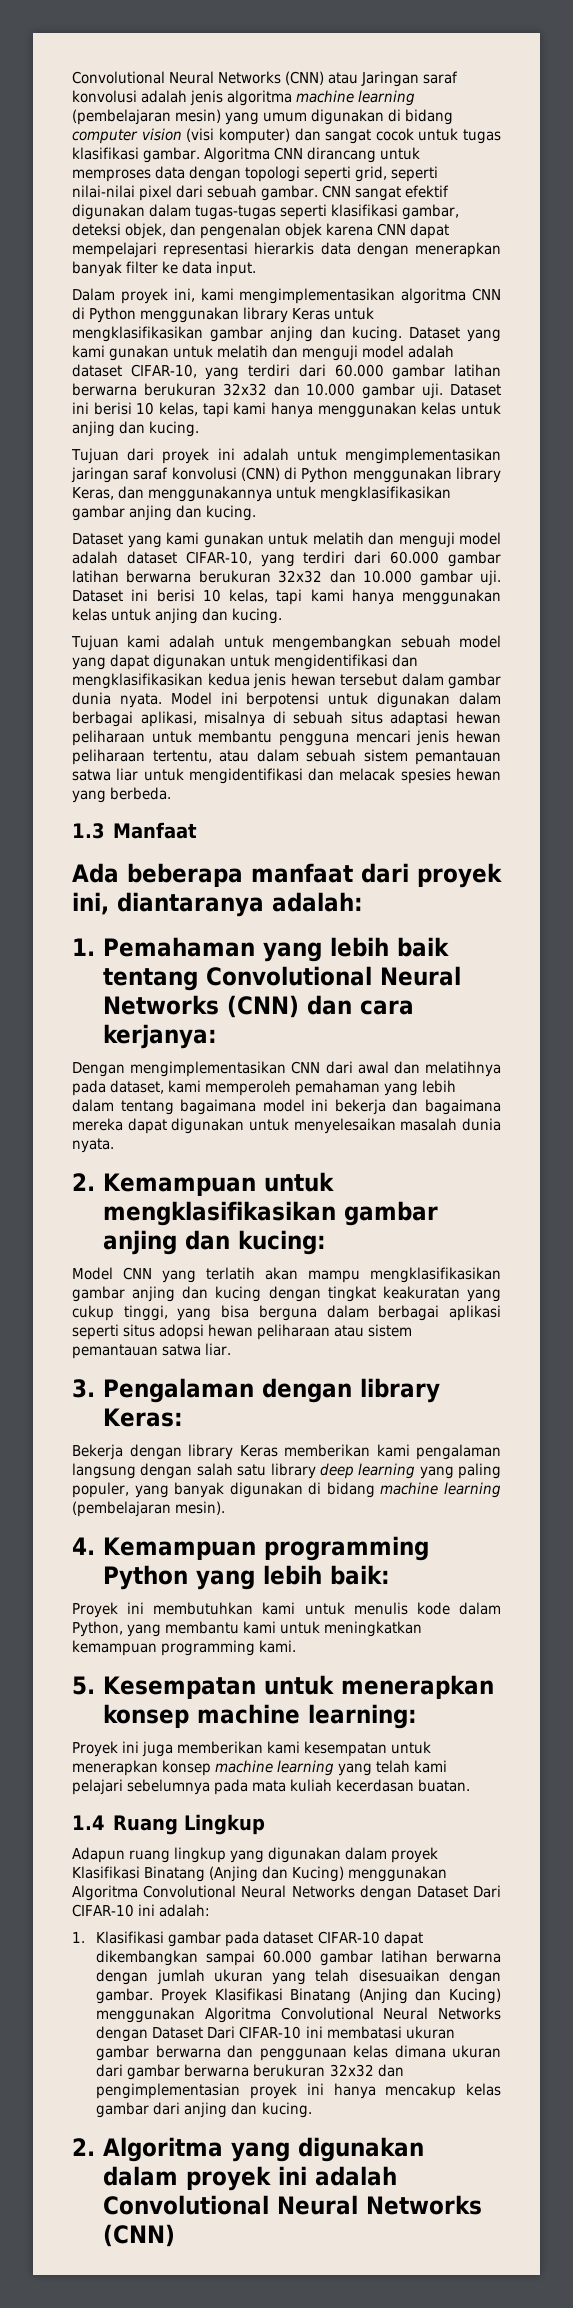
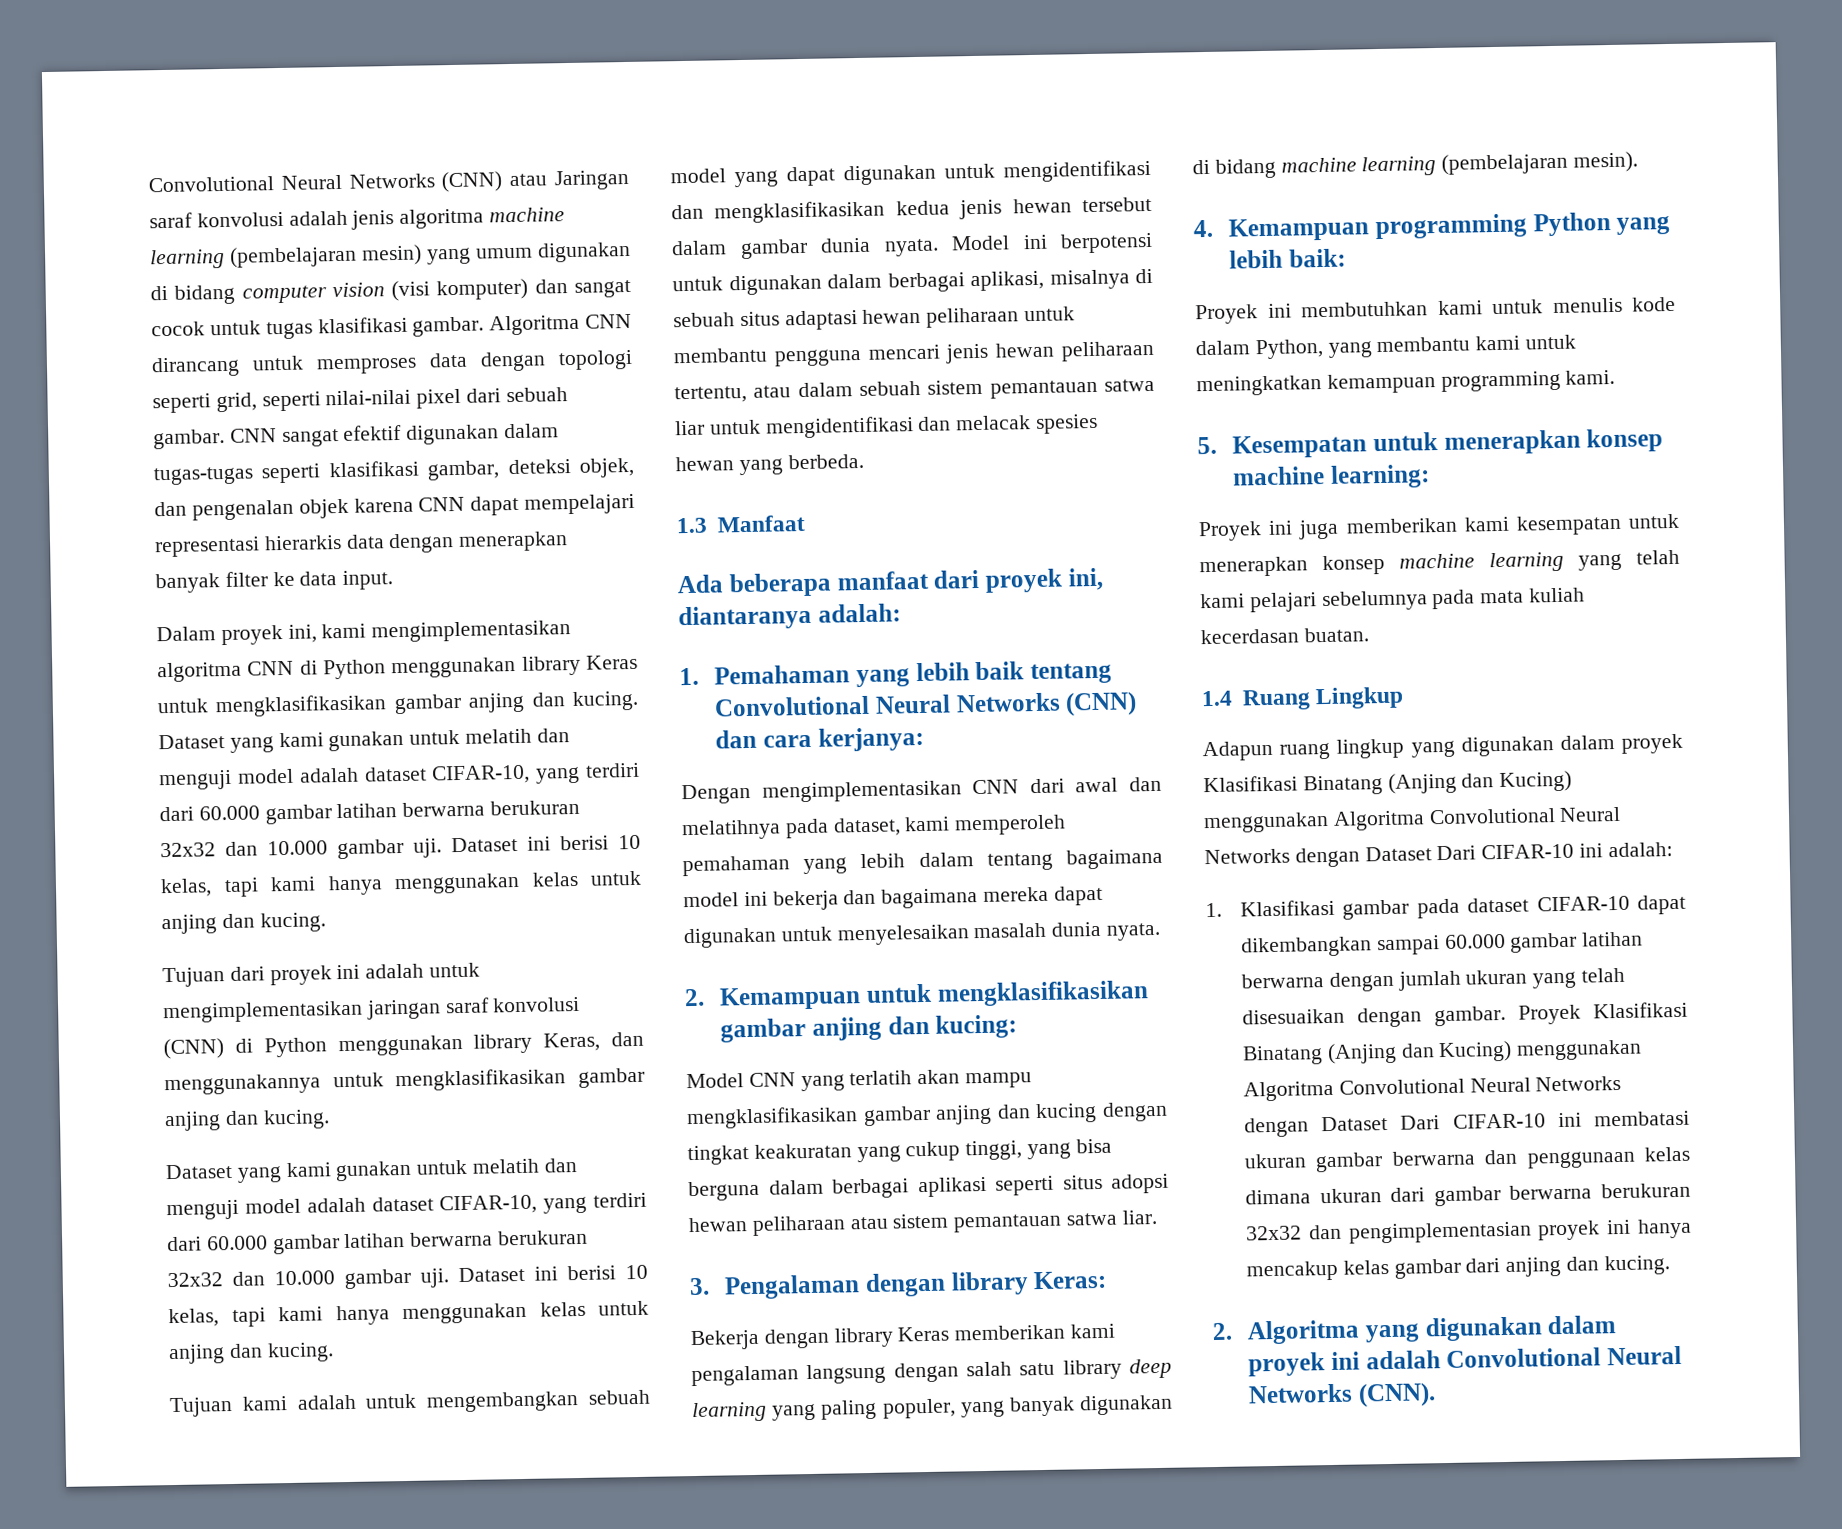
- 2. Algoritma yang digunakan dalam proyek ini adalah Convolutional Neural Networks (CNN)
+ 2. Algoritma yang digunakan dalam proyek ini adalah Convolutional Neural Networks (CNN).

